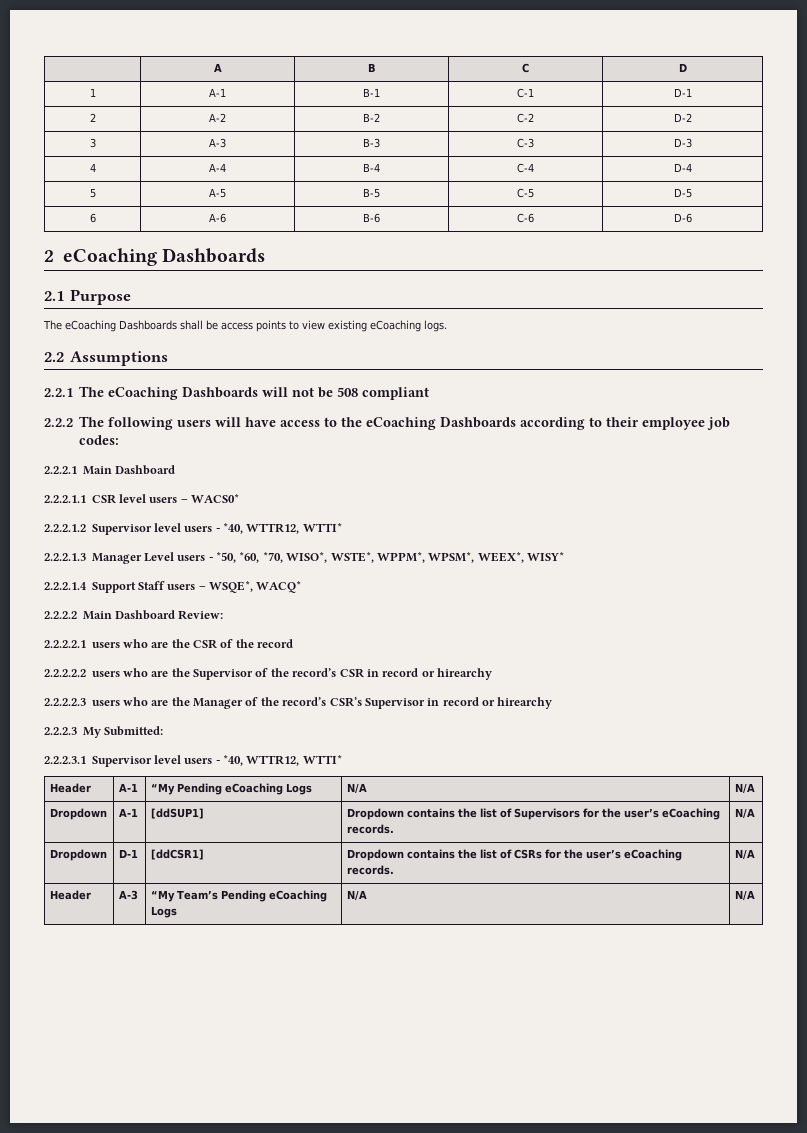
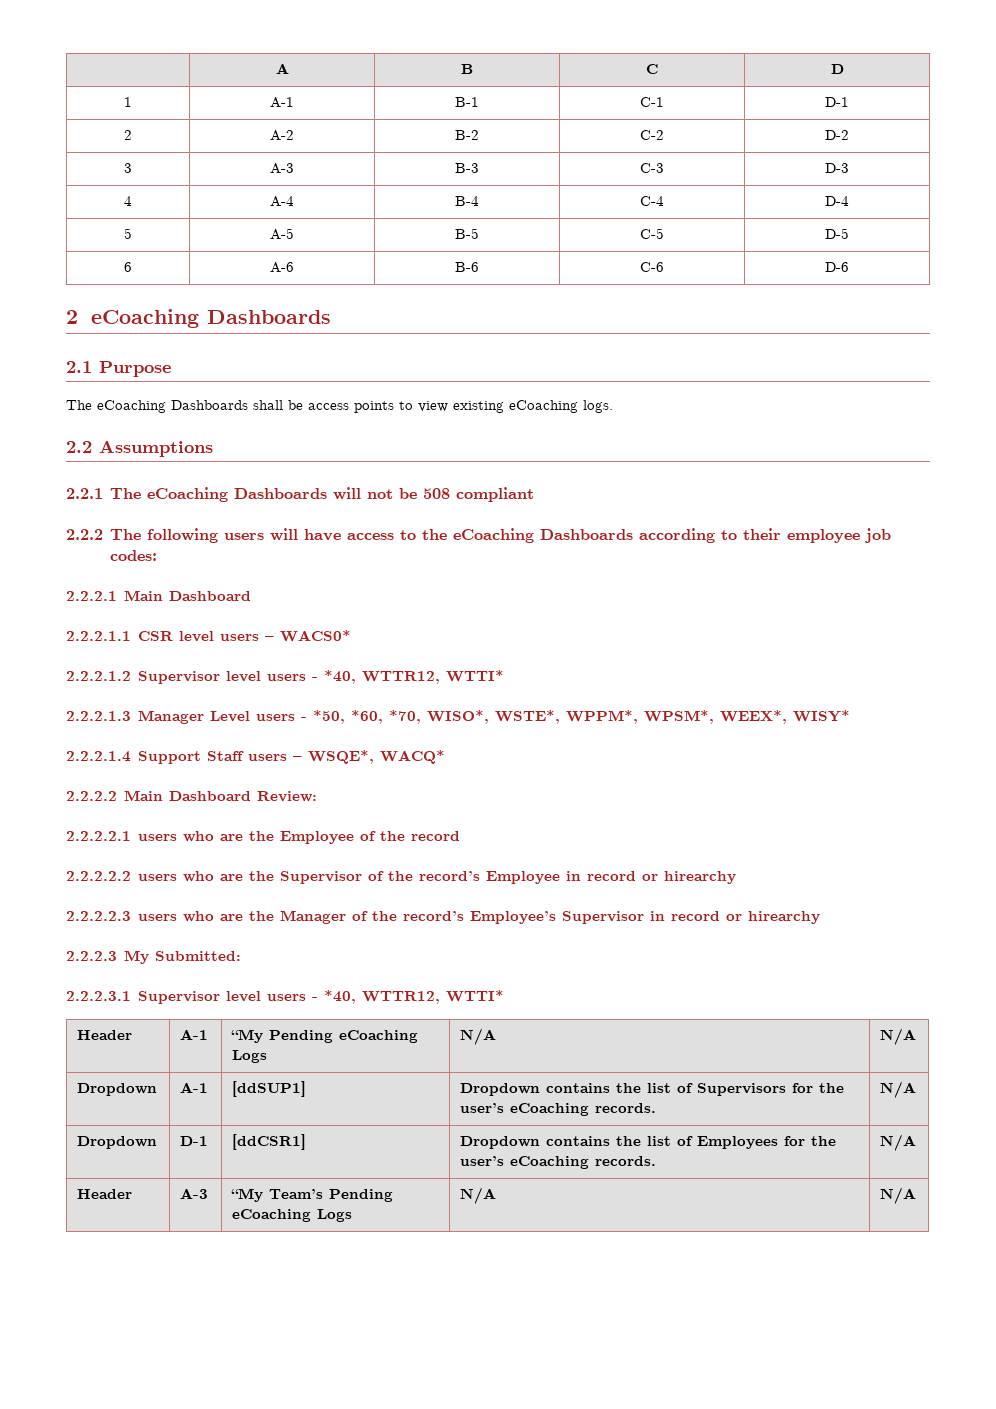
- 2.2.2.2.1 users who are the CSR of the record
+ 2.2.2.2.1 users who are the Employee of the record
- 2.2.2.2.2 users who are the Supervisor of the record’s CSR in record or hirearchy
+ 2.2.2.2.2 users who are the Supervisor of the record’s Employee in record or hirearchy
- 2.2.2.2.3 users who are the Manager of the record’s CSR’s Supervisor in record or hirearchy
+ 2.2.2.2.3 users who are the Manager of the record’s Employee’s Supervisor in record or hirearchy
- Dropdown | D-1 | [ddCSR1] | Dropdown contains the list of CSRs for the user’s eCoaching records. | N/A
+ Dropdown | D-1 | [ddCSR1] | Dropdown contains the list of Employees for the user’s eCoaching records. | N/A

